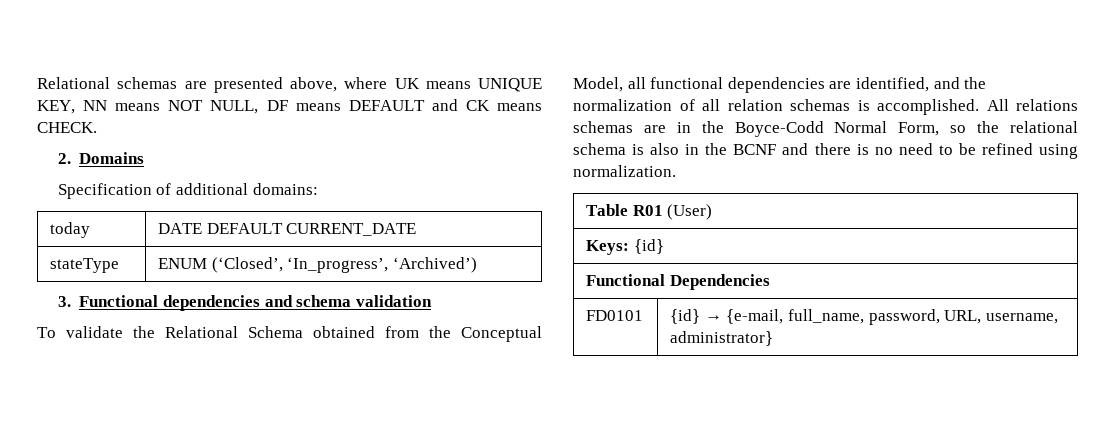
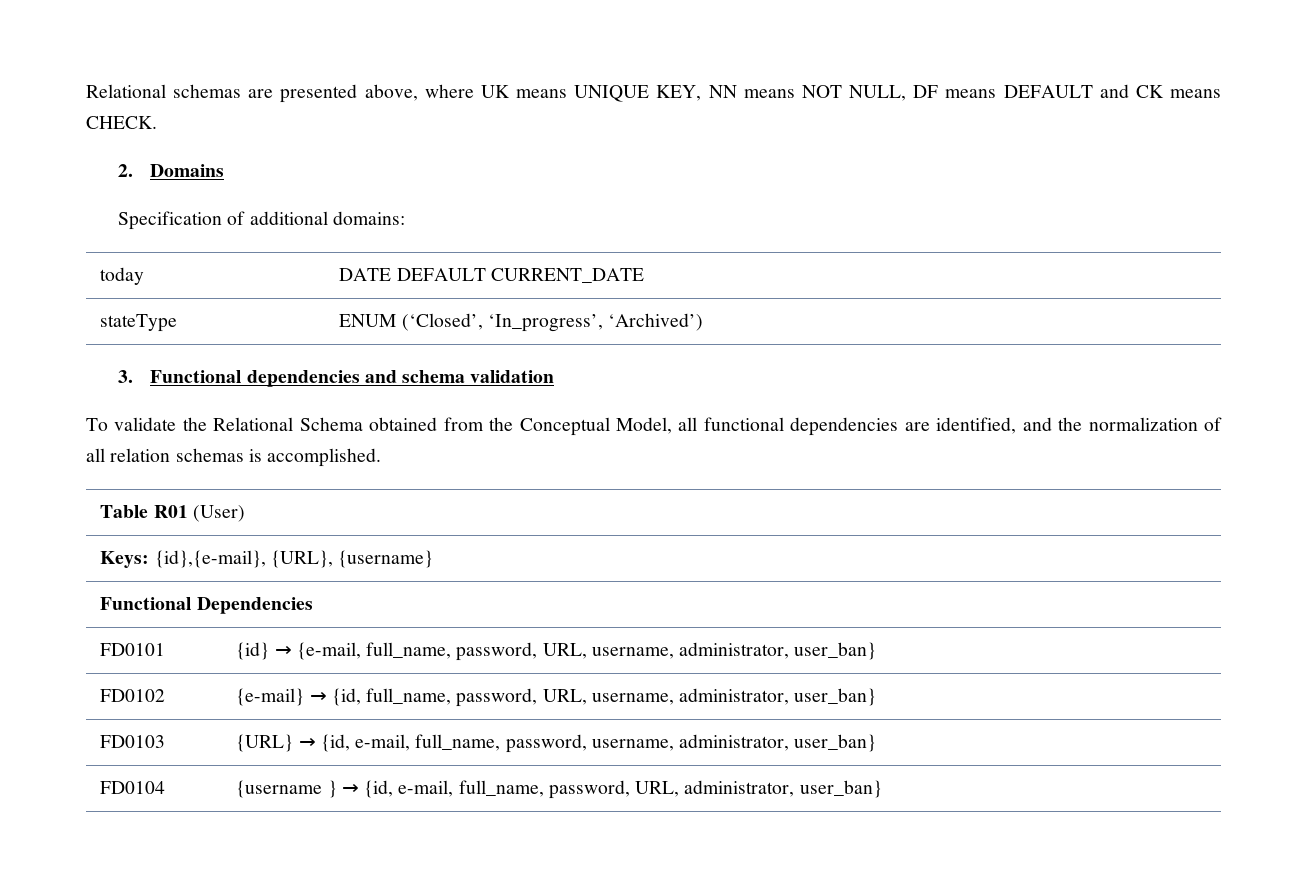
- All relations schemas are in the Boyce-Codd Normal Form, so the relational schema is also in the BCNF and there is no need to be refined using normalization.
- Keys: {id}
+ Keys: {id},{e-mail}, {URL}, {username}
- FD0101 | {id} → {e-mail, full_name, password, URL, username, administrator}
+ FD0101 | {id} → {e-mail, full_name, password, URL, username, administrator, user_ban}
+ FD0102 | {e-mail} → {id, full_name, password, URL, username, administrator, user_ban}
+ FD0103 | {URL} → {id, e-mail, full_name, password, username, administrator, user_ban}
+ FD0104 | {username } → {id, e-mail, full_name, password, URL, administrator, user_ban}

